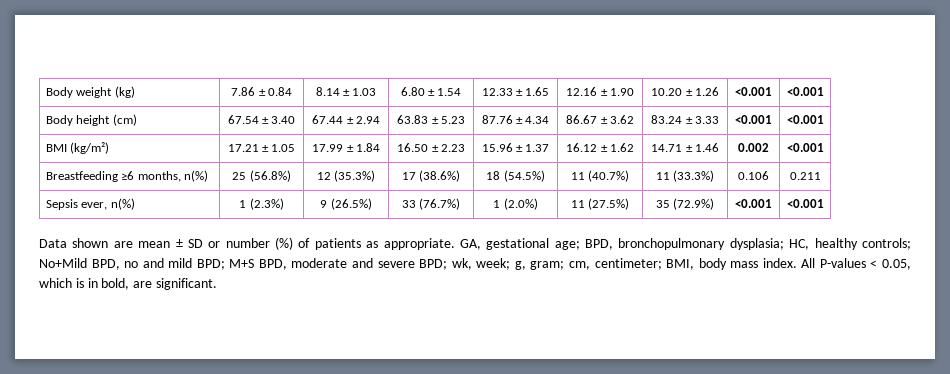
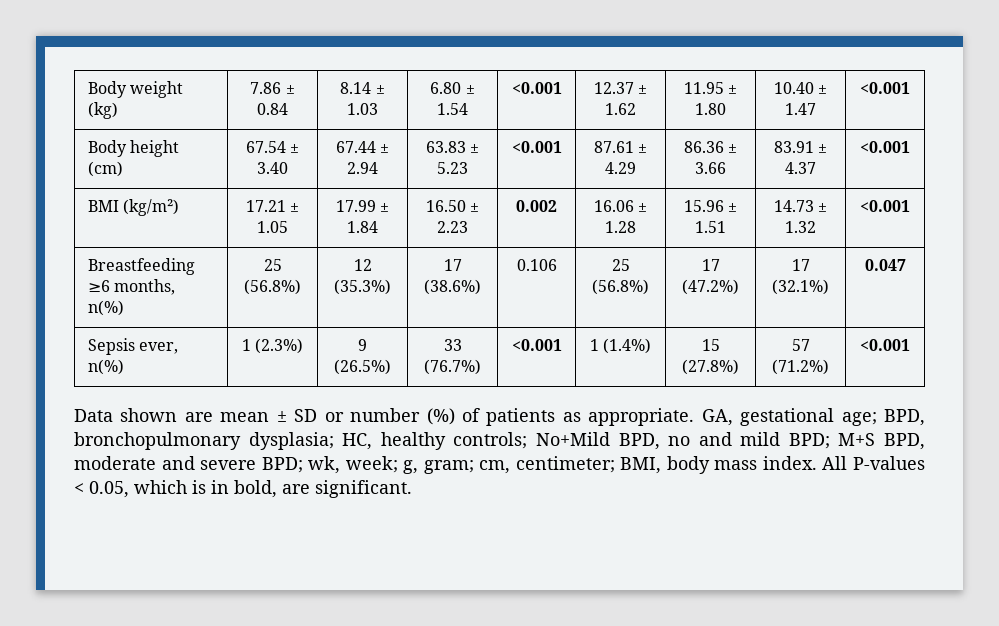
- Body weight (kg) | 7.86 ± 0.84 | 8.14 ± 1.03 | 6.80 ± 1.54 | 12.33 ± 1.65 | 12.16 ± 1.90 | 10.20 ± 1.26 | <0.001 | <0.001
+ Body weight (kg) | 7.86 ± 0.84 | 8.14 ± 1.03 | 6.80 ± 1.54 | <0.001 | 12.37 ± 1.62 | 11.95 ± 1.80 | 10.40 ± 1.47 | <0.001
- Body height (cm) | 67.54 ± 3.40 | 67.44 ± 2.94 | 63.83 ± 5.23 | 87.76 ± 4.34 | 86.67 ± 3.62 | 83.24 ± 3.33 | <0.001 | <0.001
+ Body height (cm) | 67.54 ± 3.40 | 67.44 ± 2.94 | 63.83 ± 5.23 | <0.001 | 87.61 ± 4.29 | 86.36 ± 3.66 | 83.91 ± 4.37 | <0.001
- BMI (kg/m²) | 17.21 ± 1.05 | 17.99 ± 1.84 | 16.50 ± 2.23 | 15.96 ± 1.37 | 16.12 ± 1.62 | 14.71 ± 1.46 | 0.002 | <0.001
+ BMI (kg/m²) | 17.21 ± 1.05 | 17.99 ± 1.84 | 16.50 ± 2.23 | 0.002 | 16.06 ± 1.28 | 15.96 ± 1.51 | 14.73 ± 1.32 | <0.001
- Breastfeeding ≥6 months, n(%) | 25 (56.8%) | 12 (35.3%) | 17 (38.6%) | 18 (54.5%) | 11 (40.7%) | 11 (33.3%) | 0.106 | 0.211
+ Breastfeeding ≥6 months, n(%) | 25 (56.8%) | 12 (35.3%) | 17 (38.6%) | 0.106 | 25 (56.8%) | 17 (47.2%) | 17 (32.1%) | 0.047
- Sepsis ever, n(%) | 1 (2.3%) | 9 (26.5%) | 33 (76.7%) | 1 (2.0%) | 11 (27.5%) | 35 (72.9%) | <0.001 | <0.001
+ Sepsis ever, n(%) | 1 (2.3%) | 9 (26.5%) | 33 (76.7%) | <0.001 | 1 (1.4%) | 15 (27.8%) | 57 (71.2%) | <0.001

